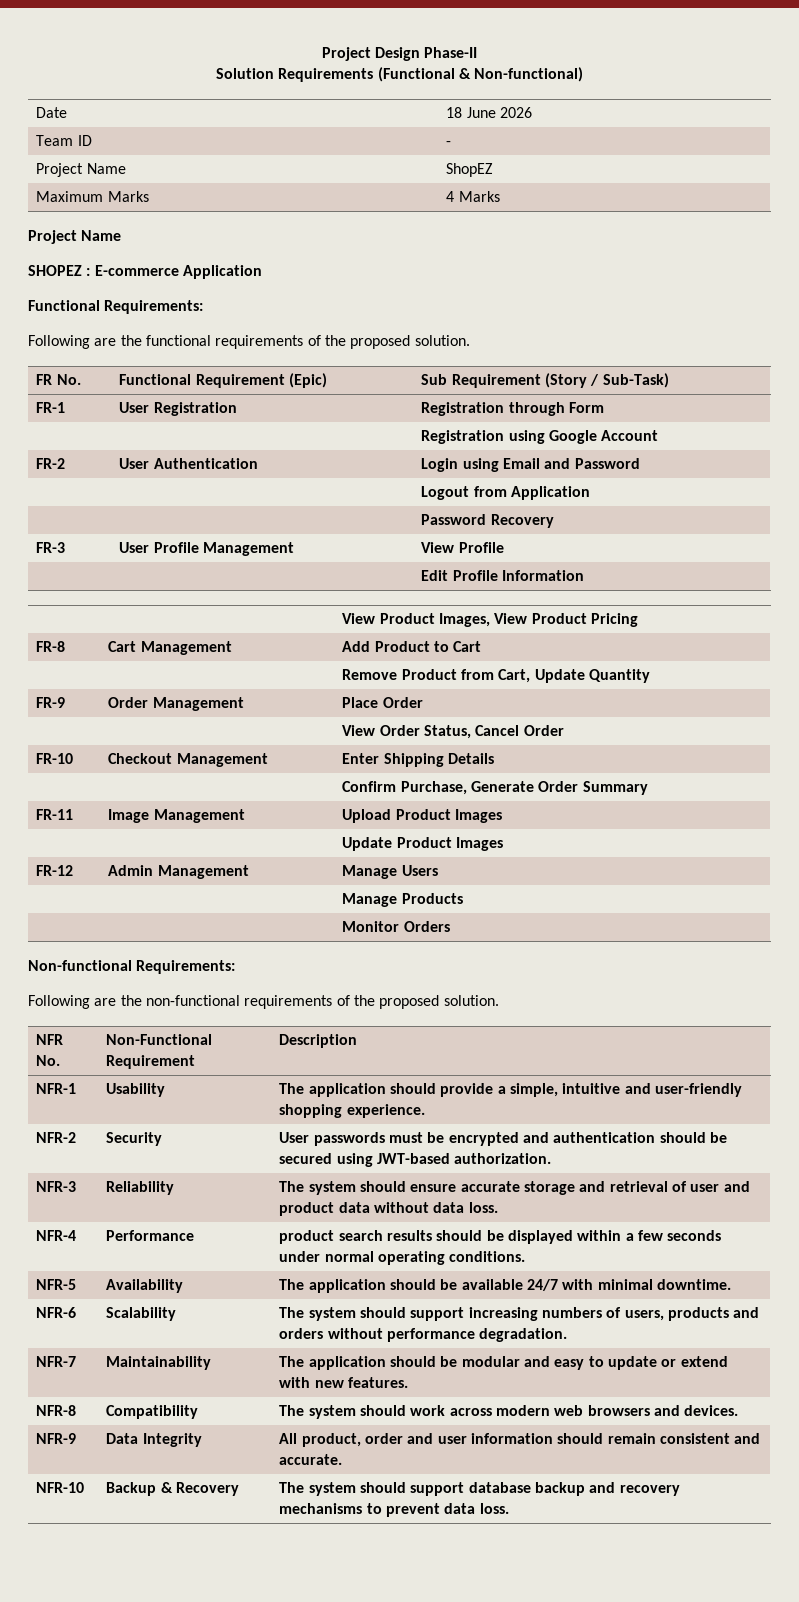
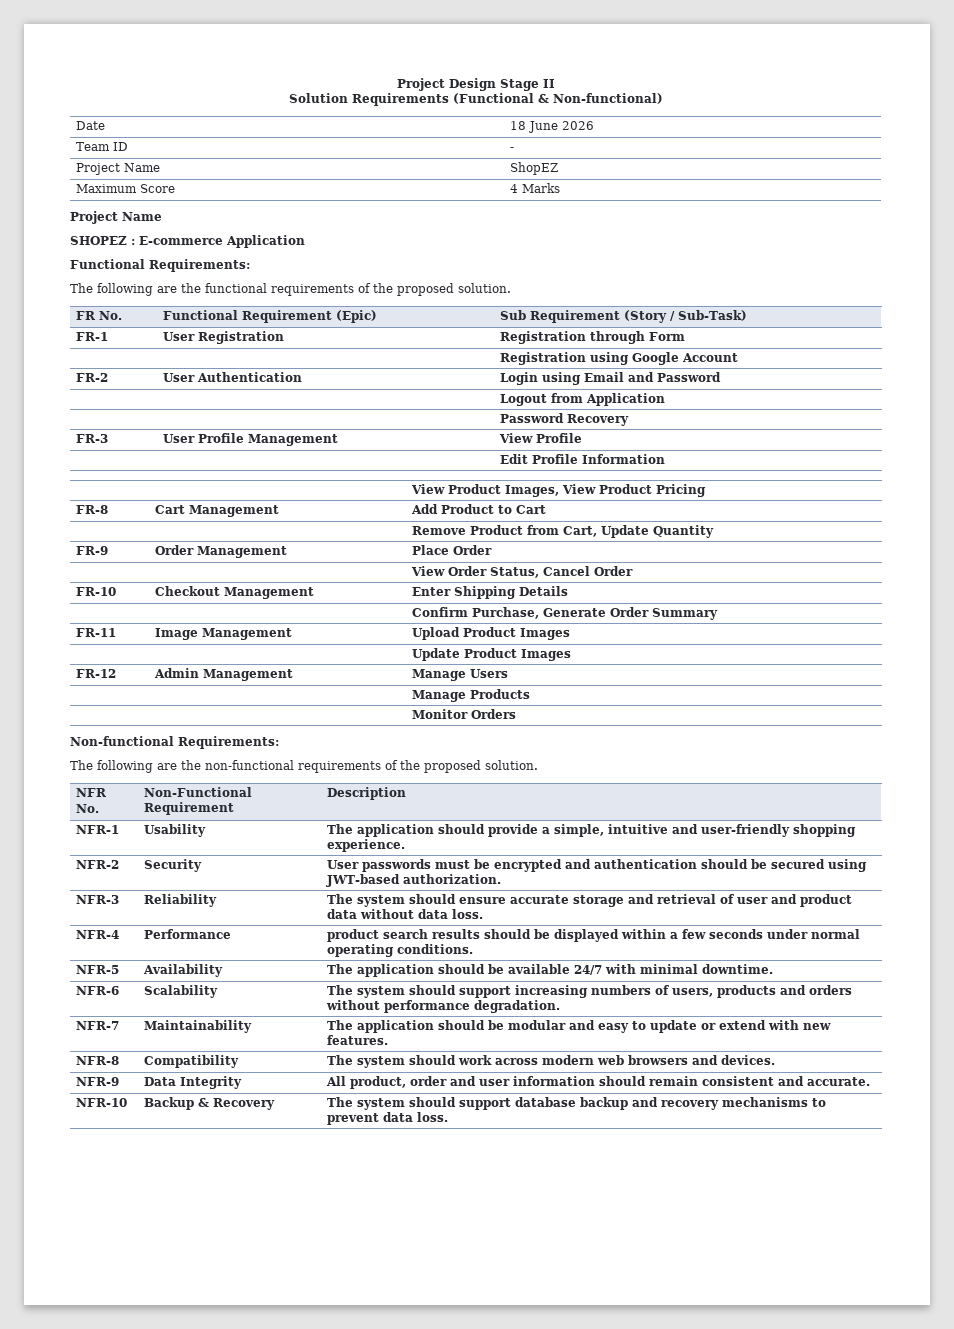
- Project Design Phase-II
+ Project Design Stage II
- Maximum Marks | 4 Marks
+ Maximum Score | 4 Marks
- Following are the functional requirements of the proposed solution.
+ The following are the functional requirements of the proposed solution.
- Following are the non-functional requirements of the proposed solution.
+ The following are the non-functional requirements of the proposed solution.

